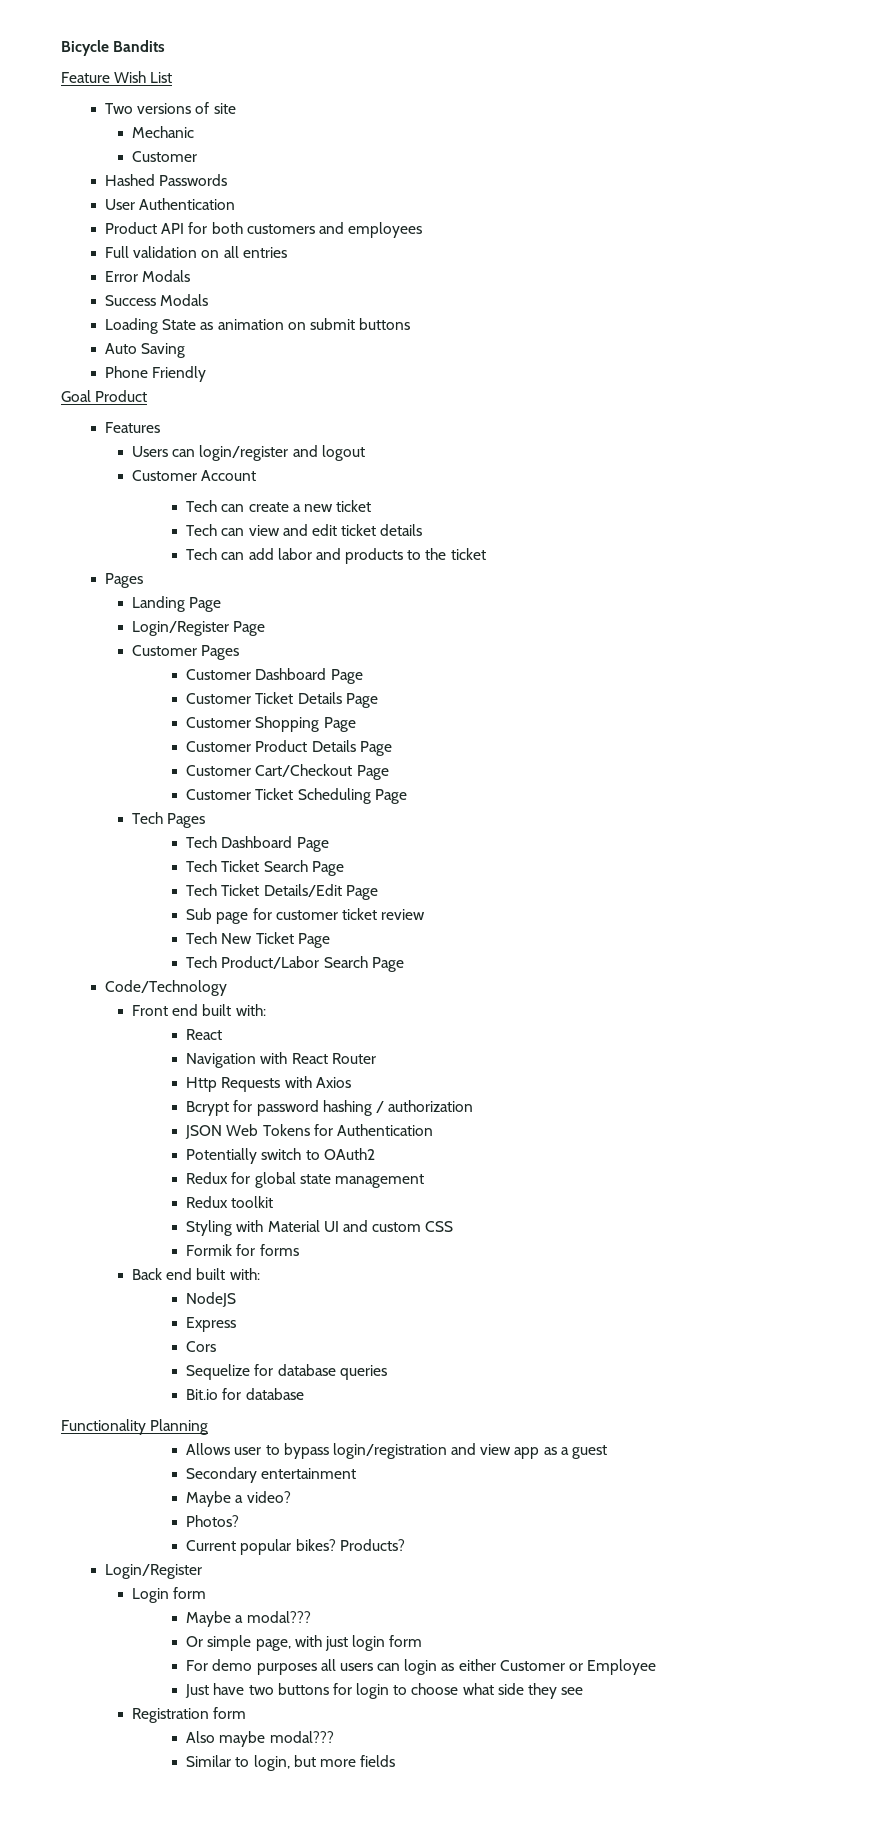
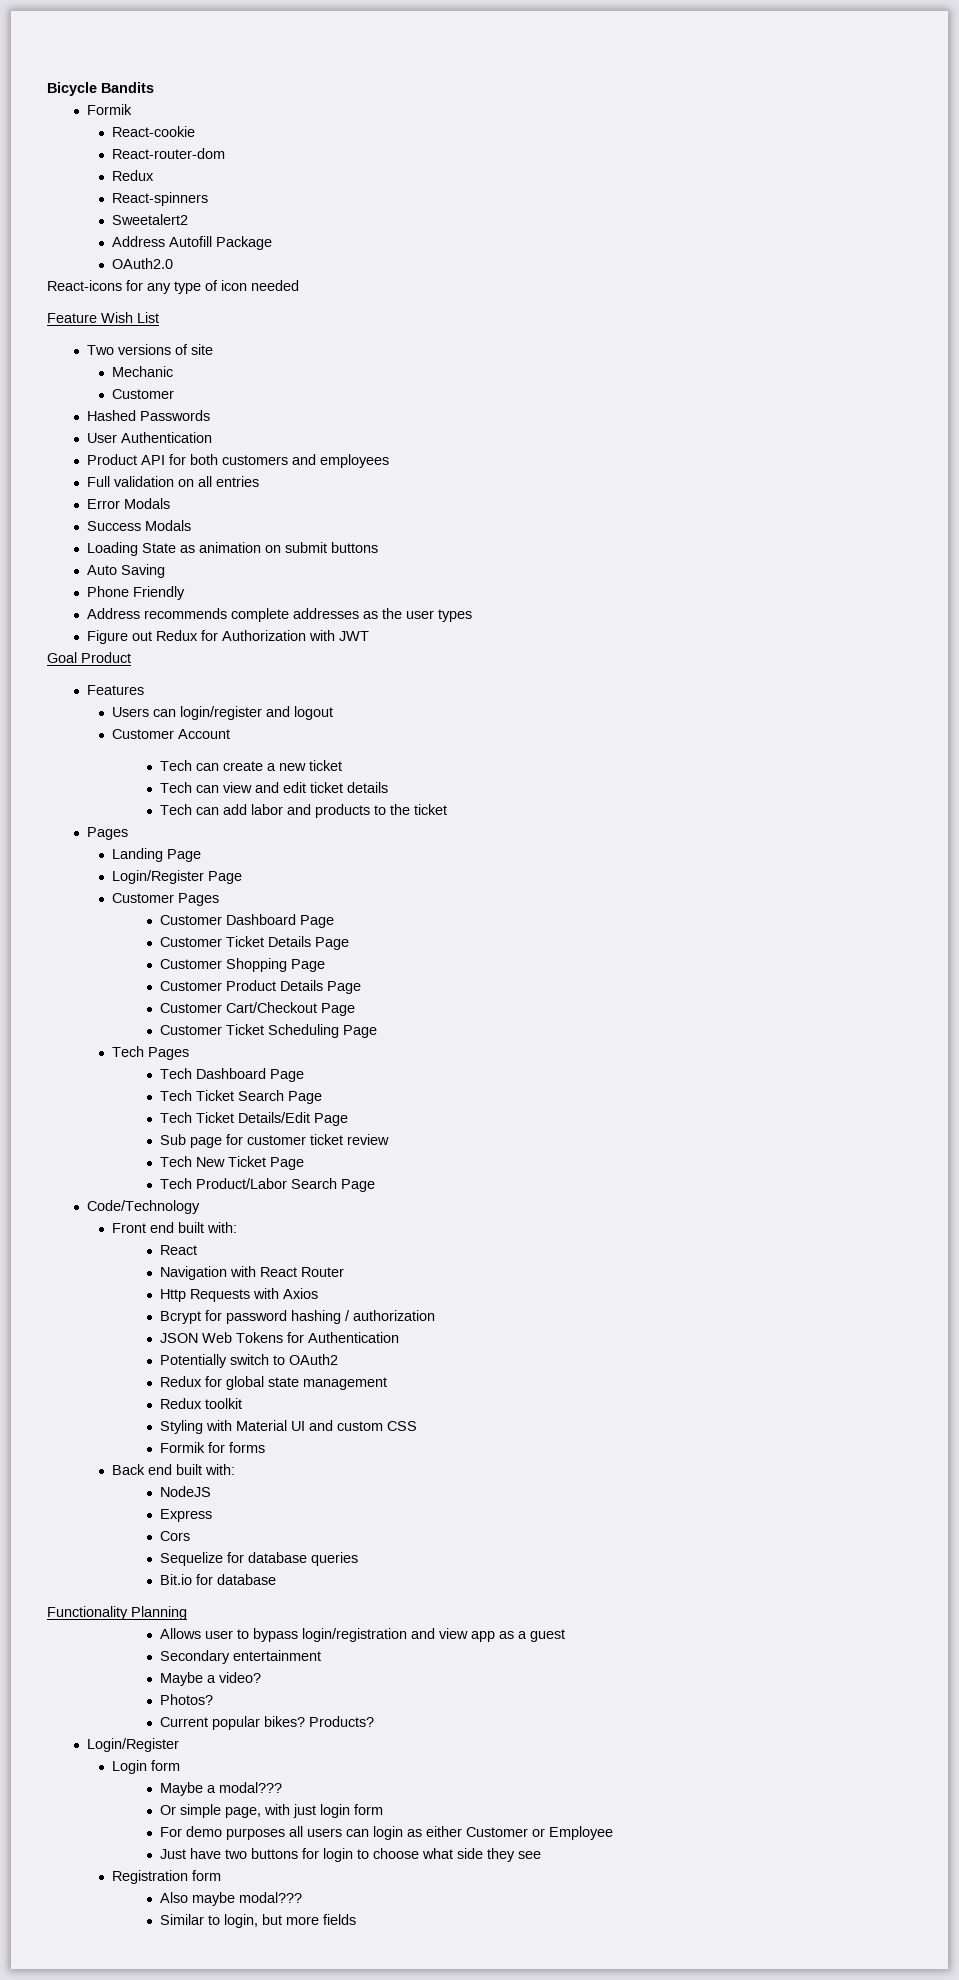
  Bicycle Bandits
+ Formik
+ React-cookie
+ React-router-dom
+ Redux
+ React-spinners
+ Sweetalert2
+ Address Autofill Package
+ OAuth2.0
+ React-icons for any type of icon needed
+ Address recommends complete addresses as the user types
+ Figure out Redux for Authorization with JWT

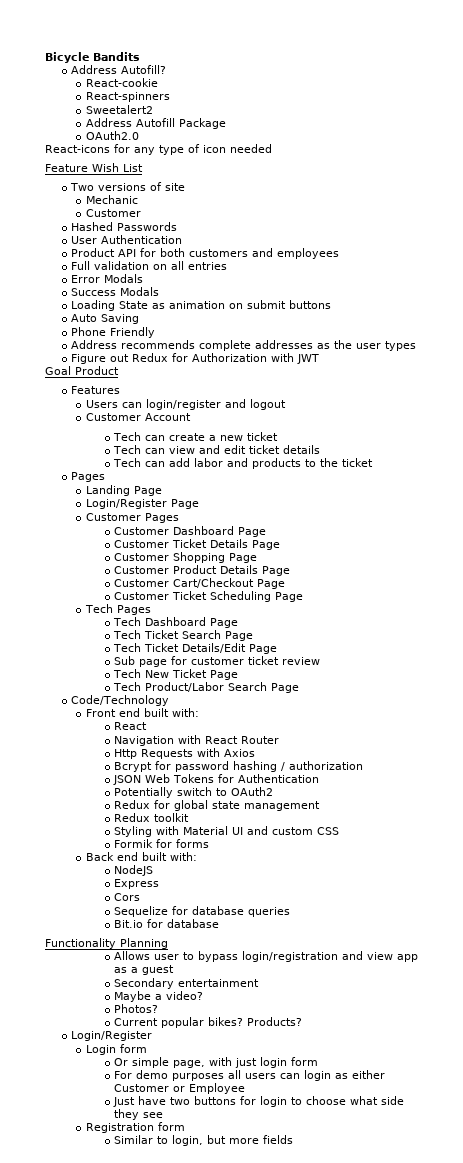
  Bicycle Bandits
- Formik
+ Address Autofill?
- React-router-dom
- Redux
- Maybe a modal???
- Also maybe modal???

